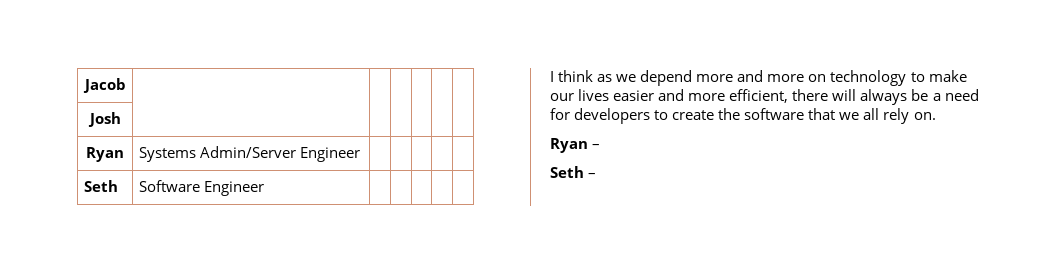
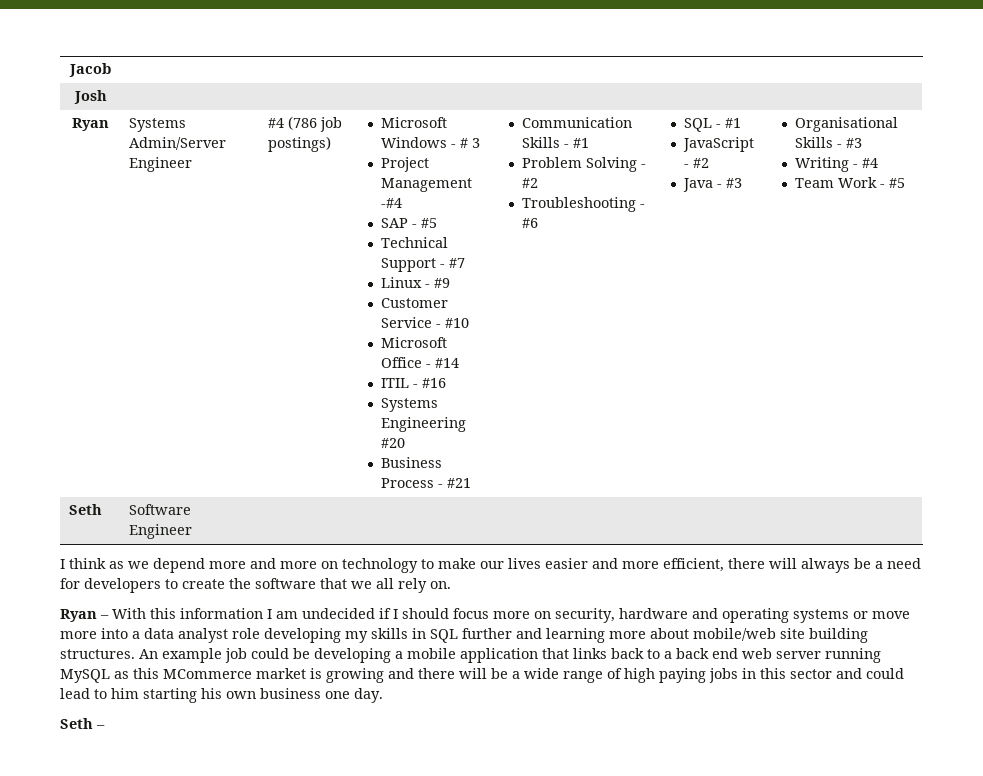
+ #4 (786 job postings) | Microsoft Windows - # 3
+ Project Management -#4
+ SAP - #5
+ Technical Support - #7
+ Linux - #9
+ Customer Service - #10
+ Microsoft Office - #14
+ ITIL - #16
+ Systems Engineering #20
+ Business Process - #21 | Communication Skills - #1
+ Problem Solving - #2
+ Troubleshooting - #6 | SQL - #1
+ JavaScript - #2
+ Java - #3 | Organisational Skills - #3
+ Writing - #4
+ Team Work - #5
- Ryan –
+ Ryan – With this information I am undecided if I should focus more on security, hardware and operating systems or move more into a data analyst role developing my skills in SQL further and learning more about mobile/web site building structures. An example job could be developing a mobile application that links back to a back end web server running MySQL as this MCommerce market is growing and there will be a wide range of high paying jobs in this sector and could lead to him starting his own business one day.

